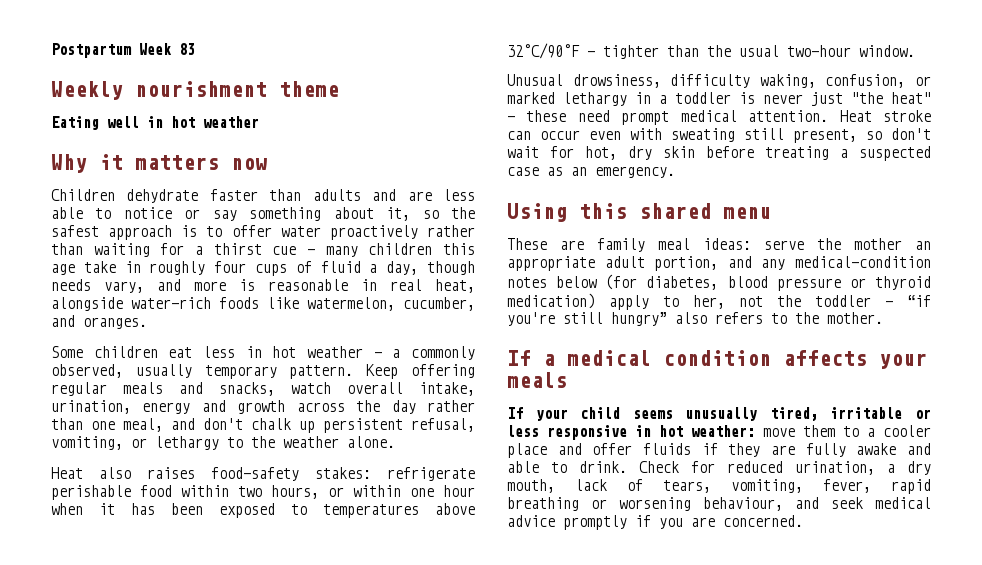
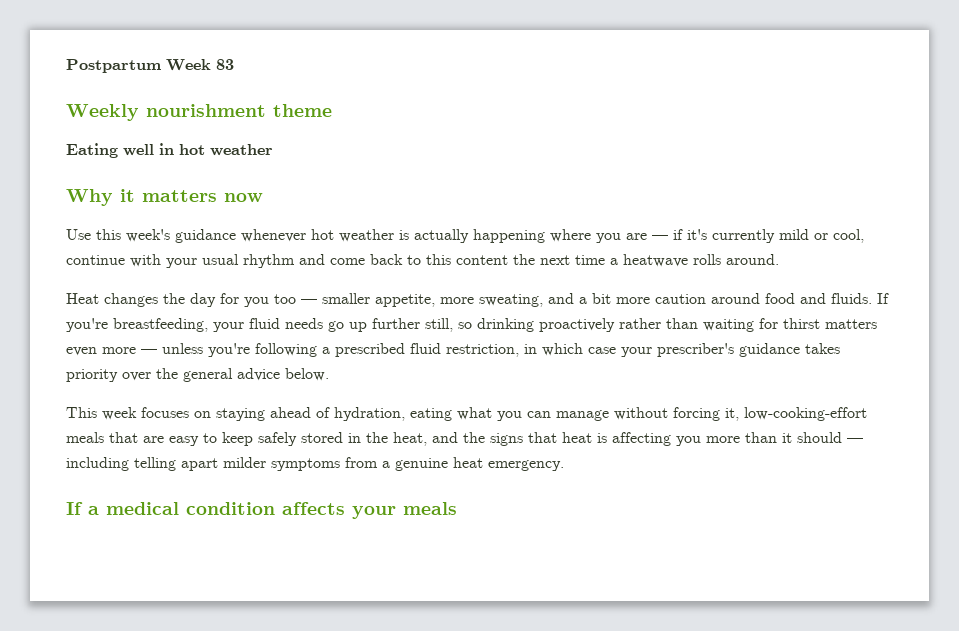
- Children dehydrate faster than adults and are less able to notice or say something about it, so the safest approach is to offer water proactively rather than waiting for a thirst cue — many children this age take in roughly four cups of fluid a day, though needs vary, and more is reasonable in real heat, alongside water-rich foods like watermelon, cucumber, and oranges.
- Some children eat less in hot weather — a commonly observed, usually temporary pattern. Keep offering regular meals and snacks, watch overall intake, urination, energy and growth across the day rather than one meal, and don't chalk up persistent refusal, vomiting, or lethargy to the weather alone.
- Heat also raises food-safety stakes: refrigerate perishable food within two hours, or within one hour when it has been exposed to temperatures above 32°C/90°F — tighter than the usual two-hour window.
- Unusual drowsiness, difficulty waking, confusion, or marked lethargy in a toddler is never just "the heat" — these need prompt medical attention. Heat stroke can occur even with sweating still present, so don't wait for hot, dry skin before treating a suspected case as an emergency.
- Using this shared menu
- These are family meal ideas: serve the mother an appropriate adult portion, and any medical-condition notes below (for diabetes, blood pressure or thyroid medication) apply to her, not the toddler — “if you're still hungry” also refers to the mother.
+ Use this week's guidance whenever hot weather is actually happening where you are — if it's currently mild or cool, continue with your usual rhythm and come back to this content the next time a heatwave rolls around.
+ Heat changes the day for you too — smaller appetite, more sweating, and a bit more caution around food and fluids. If you're breastfeeding, your fluid needs go up further still, so drinking proactively rather than waiting for thirst matters even more — unless you're following a prescribed fluid restriction, in which case your prescriber's guidance takes priority over the general advice below.
+ This week focuses on staying ahead of hydration, eating what you can manage without forcing it, low-cooking-effort meals that are easy to keep safely stored in the heat, and the signs that heat is affecting you more than it should — including telling apart milder symptoms from a genuine heat emergency.
- If your child seems unusually tired, irritable or less responsive in hot weather: move them to a cooler place and offer fluids if they are fully awake and able to drink. Check for reduced urination, a dry mouth, lack of tears, vomiting, fever, rapid breathing or worsening behaviour, and seek medical advice promptly if you are concerned.

